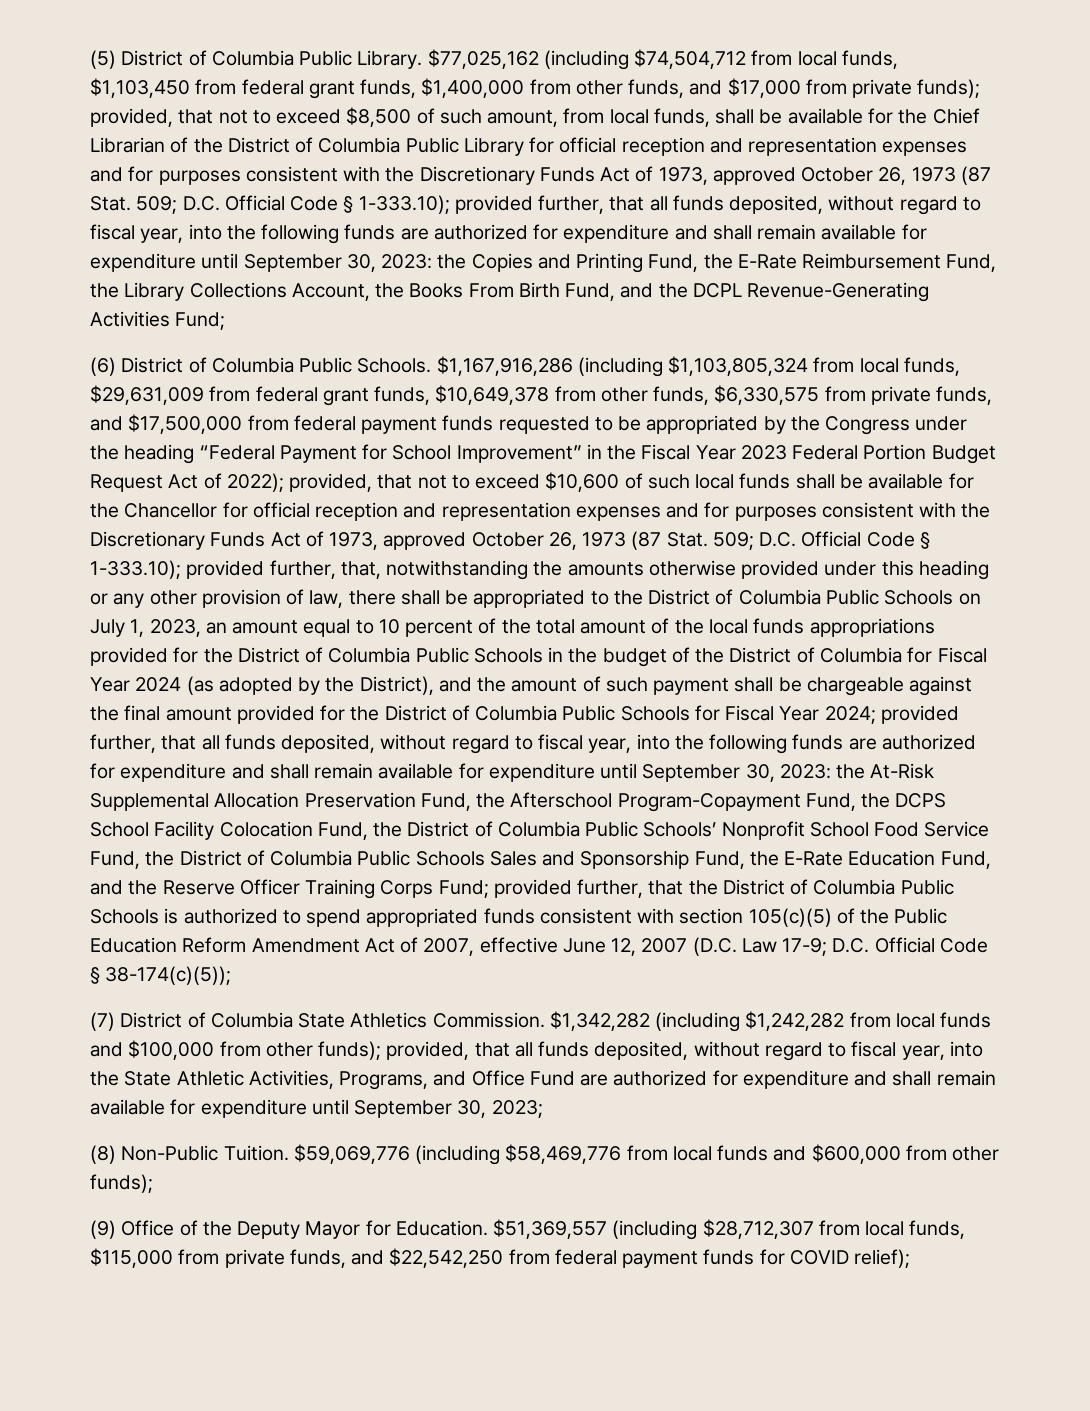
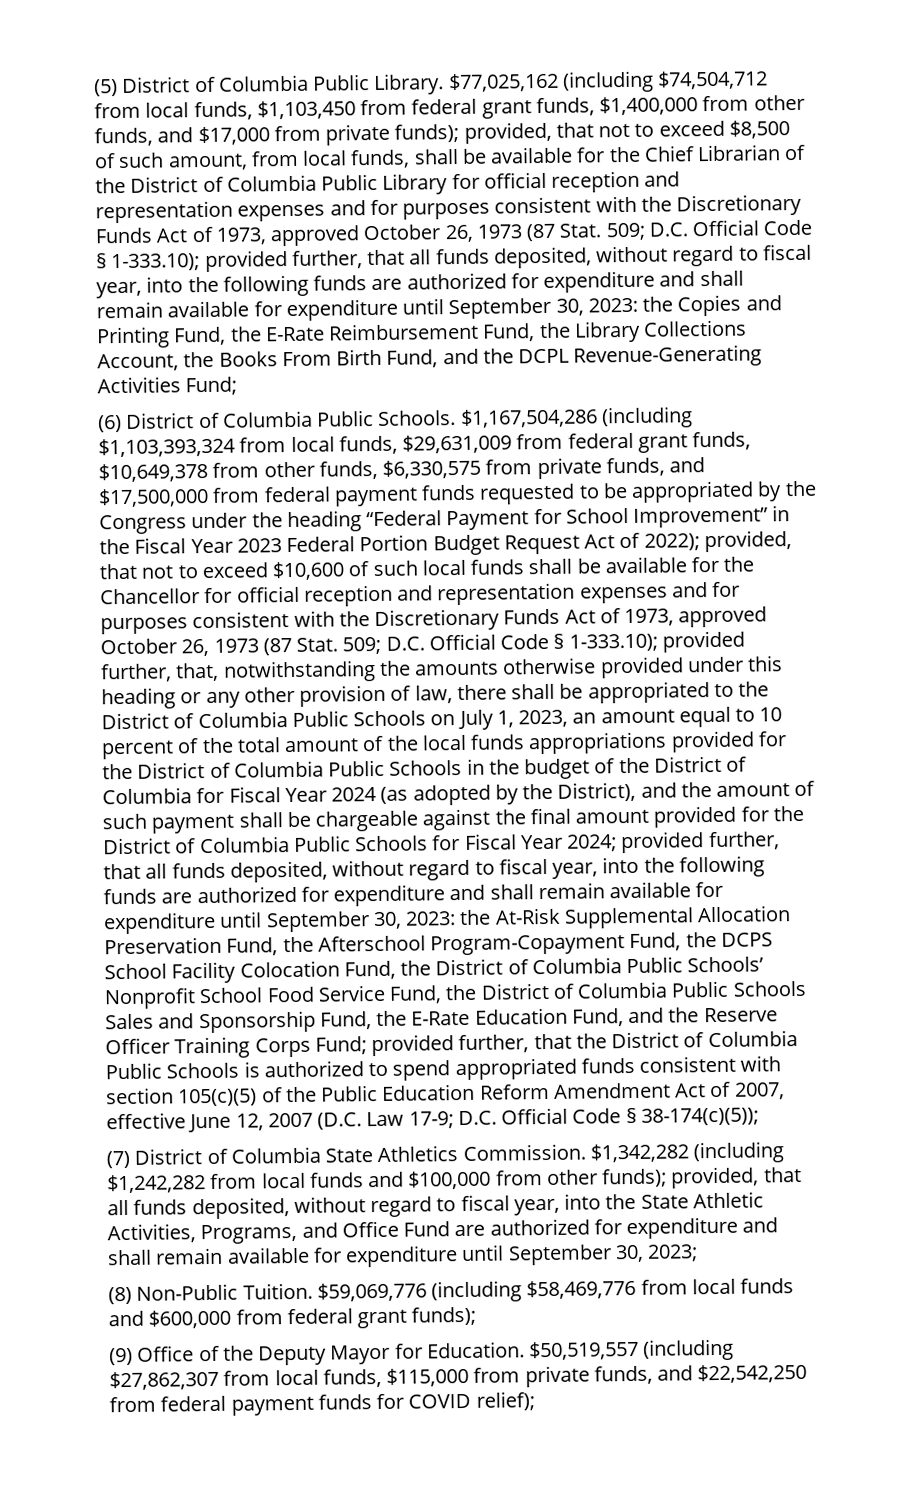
- $1,167,916,286 (including $1,103,805,324 from local funds, $29,631,009 from federal grant funds, $10,649,378 from other funds, $6,330,575 from private funds, and $17,500,000 from federal payment funds requested to be appropriated by the Congress under the heading “Federal Payment for School Improvement” in the Fiscal Year 2023 Federal Portion Budget Request Act of 2022);
+ $1,167,504,286 (including $1,103,393,324 from local funds, $29,631,009 from federal grant funds, $10,649,378 from other funds, $6,330,575 from private funds, and $17,500,000 from federal payment funds requested to be appropriated by the Congress under the heading “Federal Payment for School Improvement” in the Fiscal Year 2023 Federal Portion Budget Request Act of 2022);
- $59,069,776 (including $58,469,776 from local funds and $600,000 from other funds);
+ $59,069,776 (including $58,469,776 from local funds and $600,000 from federal grant funds);
- $51,369,557 (including $28,712,307 from local funds, $115,000 from private funds, and $22,542,250 from federal payment funds for COVID relief);
+ $50,519,557 (including $27,862,307 from local funds, $115,000 from private funds, and $22,542,250 from federal payment funds for COVID relief);

